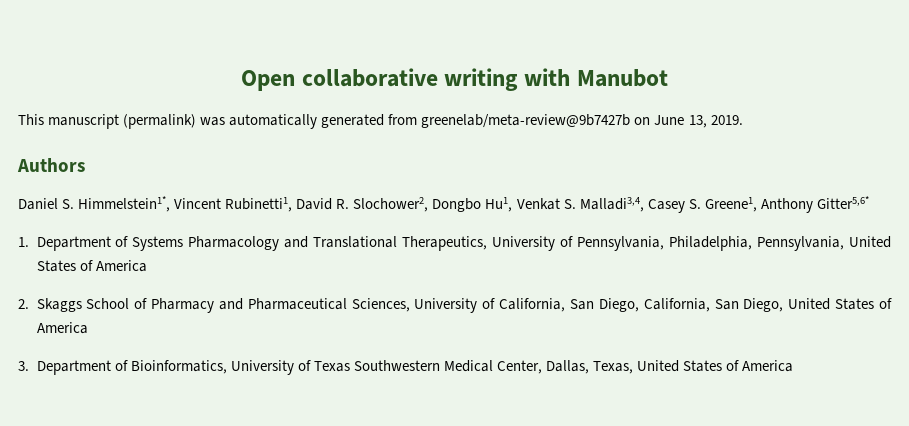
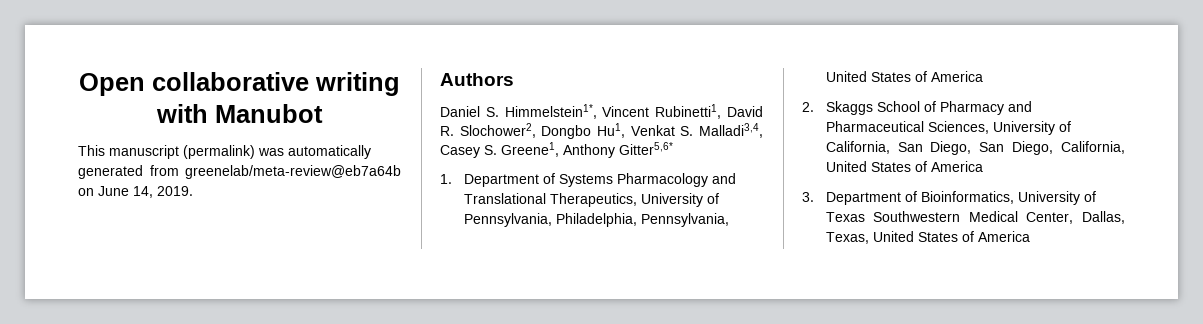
- This manuscript (permalink) was automatically generated from greenelab/meta-review@9b7427b on June 13, 2019.
+ This manuscript (permalink) was automatically generated from greenelab/meta-review@eb7a64b on June 14, 2019.
- 2. Skaggs School of Pharmacy and Pharmaceutical Sciences, University of California, San Diego, California, San Diego, United States of America
+ 2. Skaggs School of Pharmacy and Pharmaceutical Sciences, University of California, San Diego, San Diego, California, United States of America

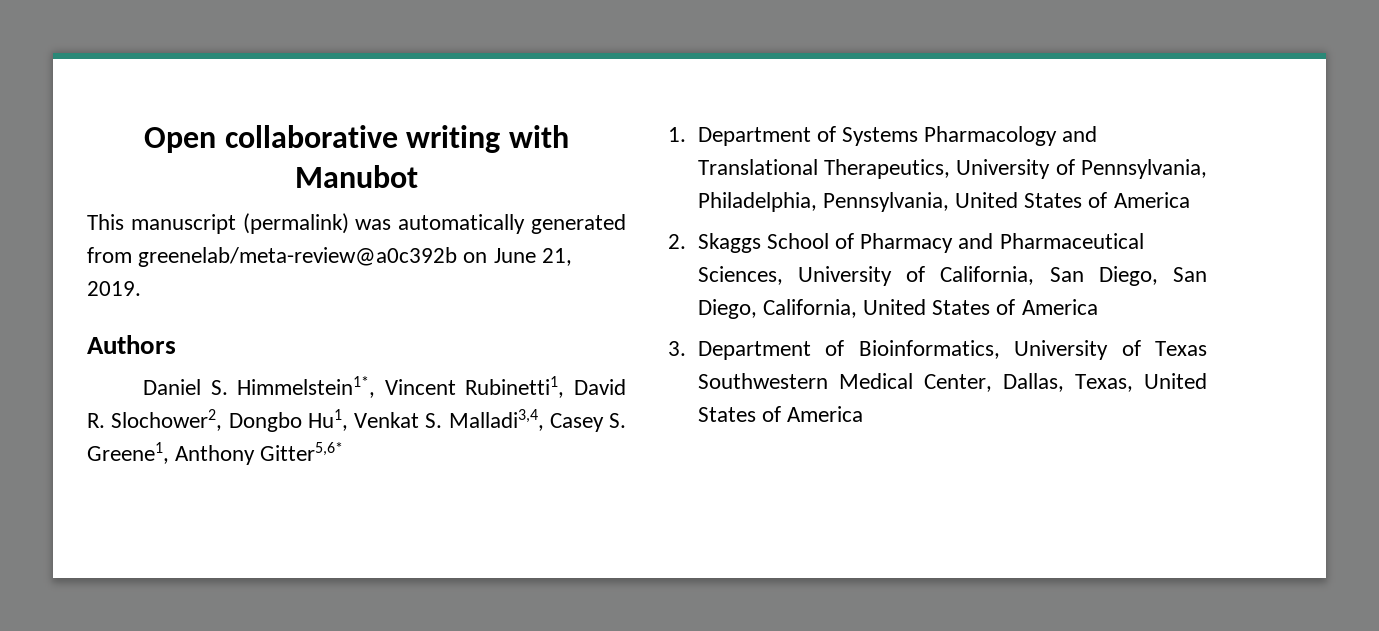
- This manuscript (permalink) was automatically generated from greenelab/meta-review@eb7a64b on June 14, 2019.
+ This manuscript (permalink) was automatically generated from greenelab/meta-review@a0c392b on June 21, 2019.

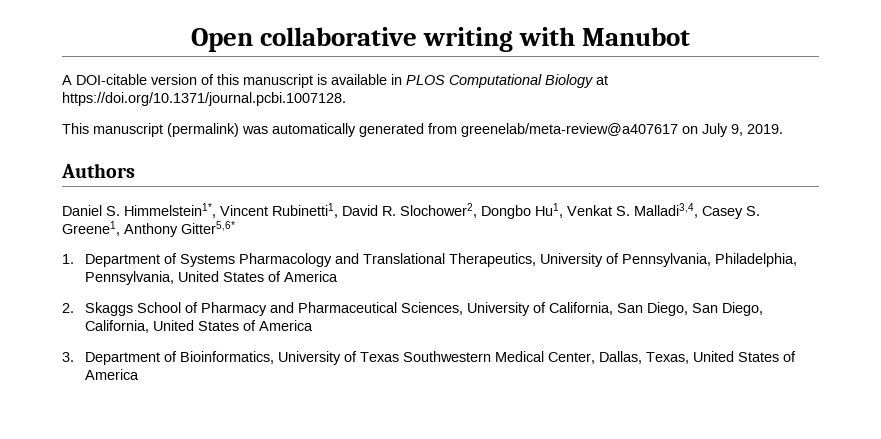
+ A DOI-citable version of this manuscript is available in PLOS Computational Biology at https://doi.org/10.1371/journal.pcbi.1007128.
- This manuscript (permalink) was automatically generated from greenelab/meta-review@a0c392b on June 21, 2019.
+ This manuscript (permalink) was automatically generated from greenelab/meta-review@a407617 on July 9, 2019.

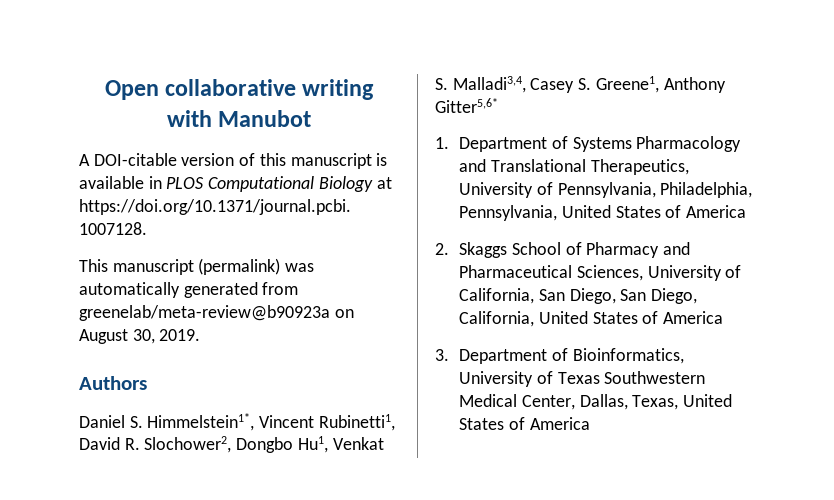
- This manuscript (permalink) was automatically generated from greenelab/meta-review@a407617 on July 9, 2019.
+ This manuscript (permalink) was automatically generated from greenelab/meta-review@b90923a on August 30, 2019.

